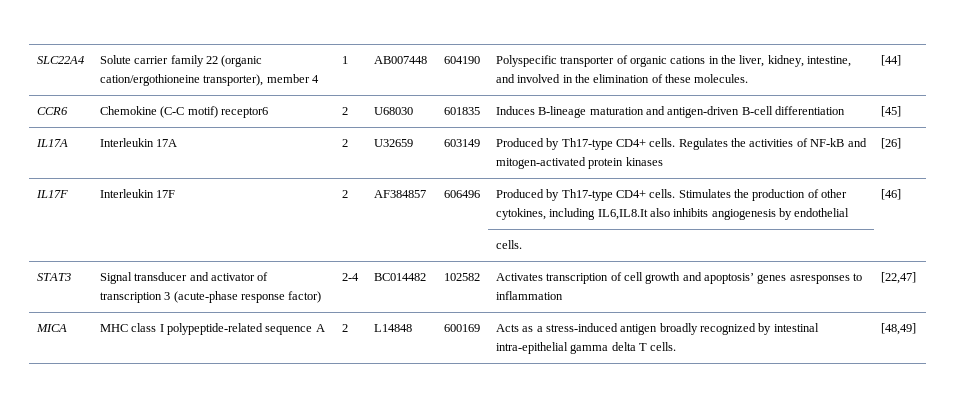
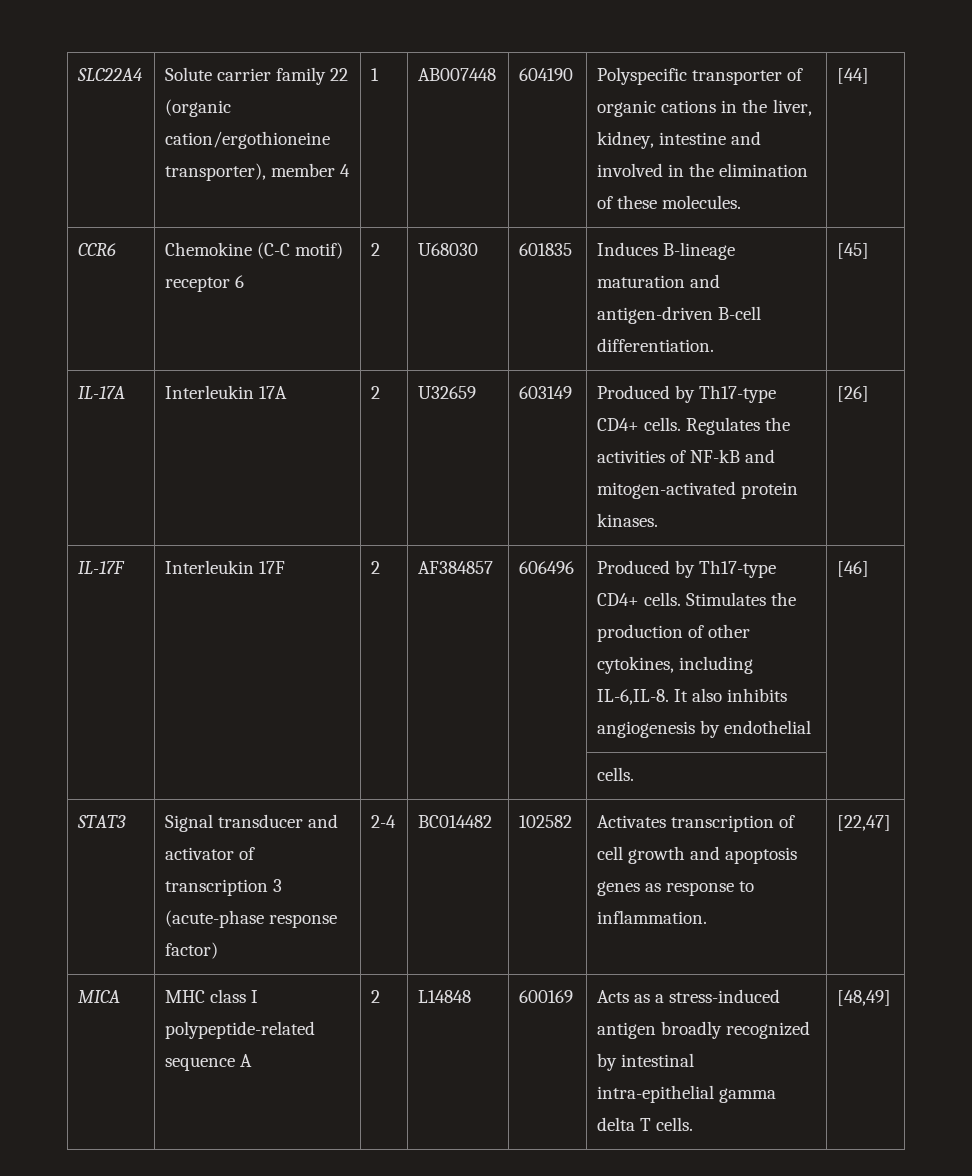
- SLC22A4 | Solute carrier family 22 (organic cation/ergothioneine transporter), member 4 | 1 | AB007448 | 604190 | Polyspecific transporter of organic cations in the liver, kidney, intestine, and involved in the elimination of these molecules. | [44]
+ SLC22A4 | Solute carrier family 22 (organic cation/ergothioneine transporter), member 4 | 1 | AB007448 | 604190 | Polyspecific transporter of organic cations in the liver, kidney, intestine and involved in the elimination of these molecules. | [44]
- CCR6 | Chemokine (C-C motif) receptor6 | 2 | U68030 | 601835 | Induces B-lineage maturation and antigen-driven B-cell differentiation | [45]
+ CCR6 | Chemokine (C-C motif) receptor 6 | 2 | U68030 | 601835 | Induces B-lineage maturation and antigen-driven B-cell differentiation. | [45]
- IL17A | Interleukin 17A | 2 | U32659 | 603149 | Produced by Th17-type CD4+ cells. Regulates the activities of NF-kB and mitogen-activated protein kinases | [26]
+ IL-17A | Interleukin 17A | 2 | U32659 | 603149 | Produced by Th17-type CD4+ cells. Regulates the activities of NF-kB and mitogen-activated protein kinases. | [26]
- IL17F | Interleukin 17F | 2 | AF384857 | 606496 | Produced by Th17-type CD4+ cells. Stimulates the production of other cytokines, including IL6,IL8.It also inhibits angiogenesis by endothelial | [46]
+ IL-17F | Interleukin 17F | 2 | AF384857 | 606496 | Produced by Th17-type CD4+ cells. Stimulates the production of other cytokines, including IL-6,IL-8. It also inhibits angiogenesis by endothelial | [46]
- STAT3 | Signal transducer and activator of transcription 3 (acute-phase response factor) | 2-4 | BC014482 | 102582 | Activates transcription of cell growth and apoptosis’ genes asresponses to inflammation | [22,47]
+ STAT3 | Signal transducer and activator of transcription 3 (acute-phase response factor) | 2-4 | BC014482 | 102582 | Activates transcription of cell growth and apoptosis genes as response to inflammation. | [22,47]

